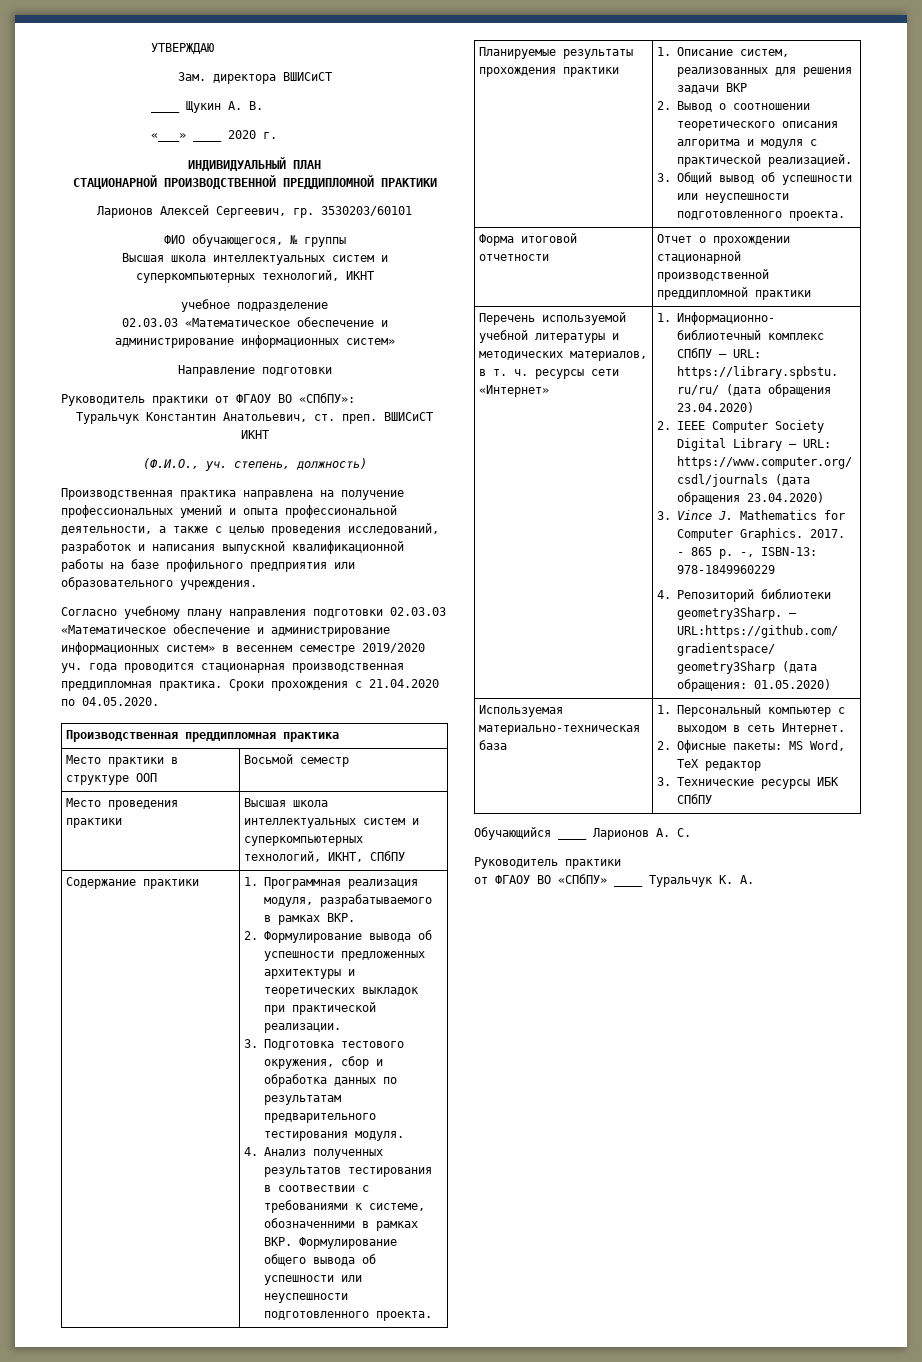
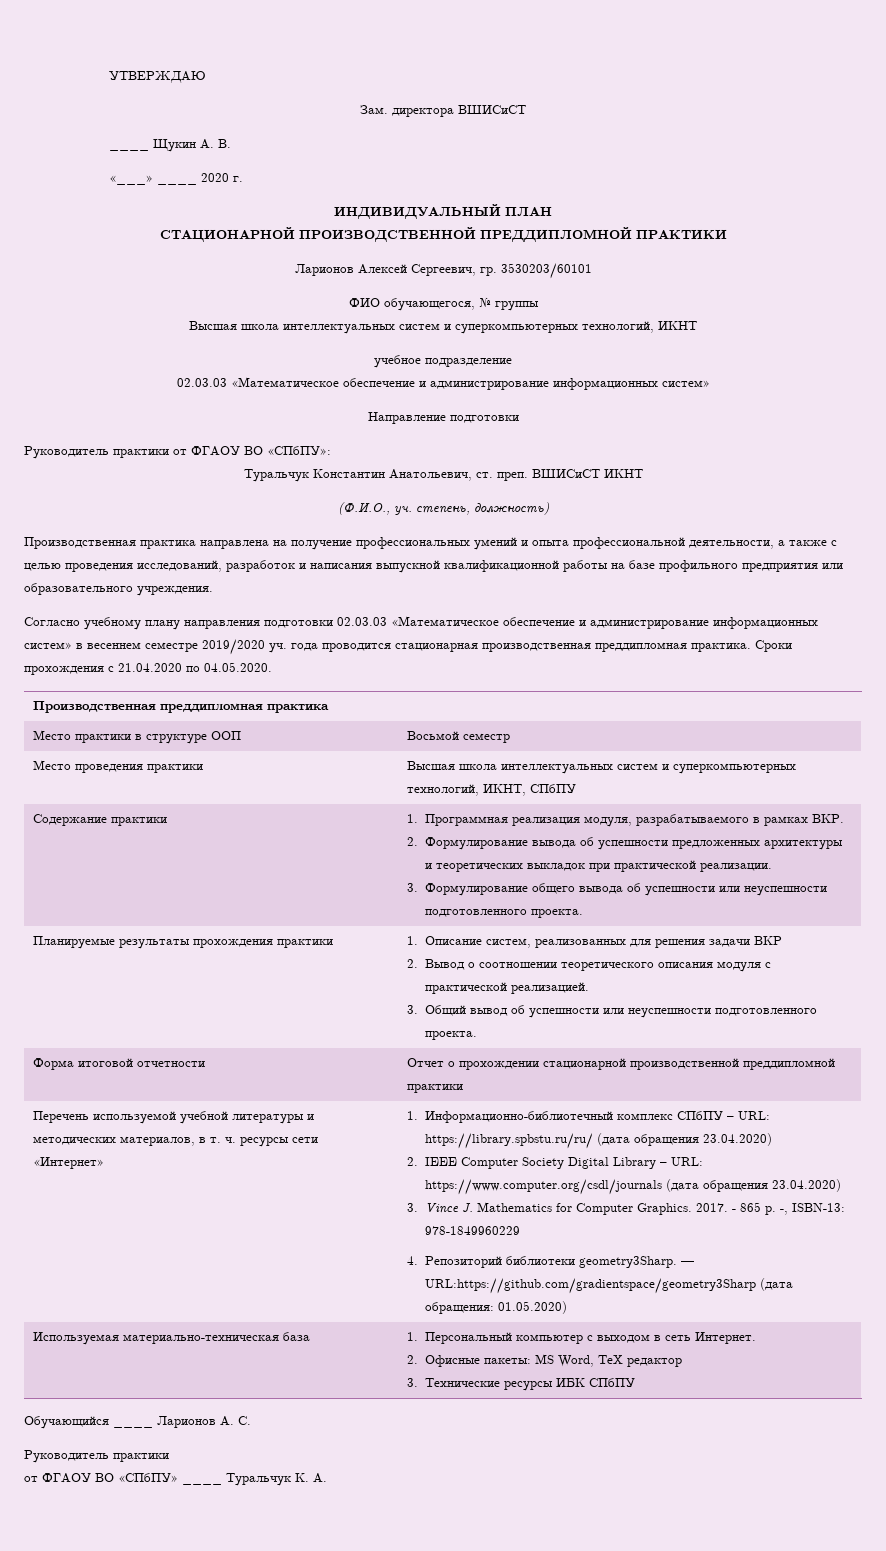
- 3. Подготовка тестового окружения, сбор и обработка данных по результатам предварительного тестирования модуля.
- 4. Анализ полученных результатов тестирования в соотвествии с требованиями к системе, обозначенними в рамках ВКР. Формулирование общего вывода об успешности или неуспешности подготовленного проекта.
+ 3. Формулирование общего вывода об успешности или неуспешности подготовленного проекта.
  Планируемые результаты прохождения практики | 1. Описание систем, реализованных для решения задачи ВКР
- 2. Вывод о соотношении теоретического описания алгоритма и модуля с практической реализацией.
+ 2. Вывод о соотношении теоретического описания модуля с практической реализацией.

